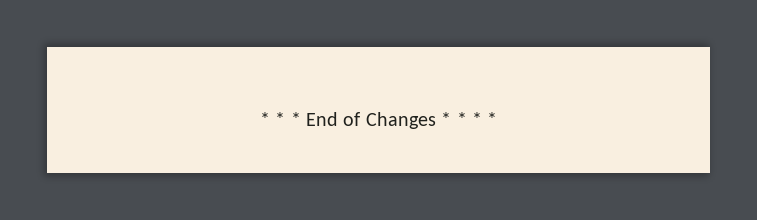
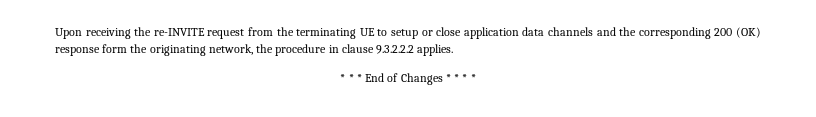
+ Upon receiving the re-INVITE request from the terminating UE to setup or close application data channels and the corresponding 200 (OK) response form the originating network, the procedure in clause 9.3.2.2.2 applies.

